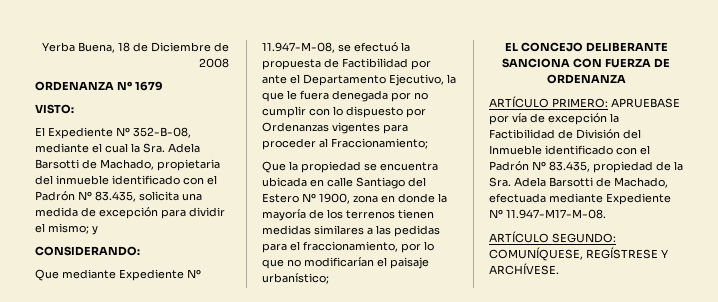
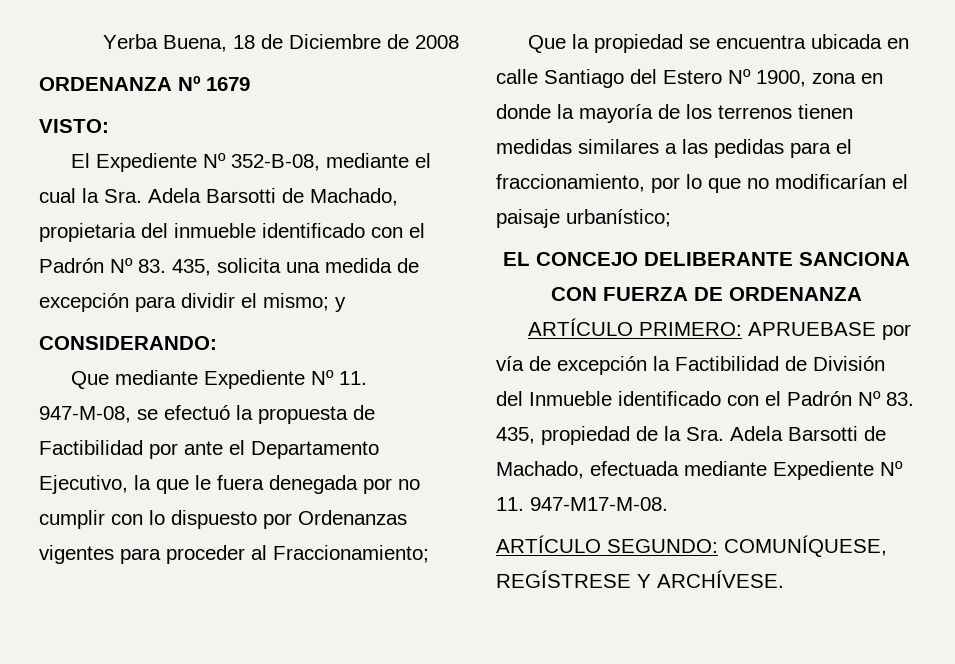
- El Expediente Nº 352-B-08, mediante el cual la Sra. Adela Barsotti de Machado, propietaria del inmueble identificado con el Padrón Nº 83.435, solicita una medida de excepción para dividir el mismo; y
+ El Expediente Nº 352-B-08, mediante el cual la Sra. Adela Barsotti de Machado, propietaria del inmueble identificado con el Padrón Nº 83. 435, solicita una medida de excepción para dividir el mismo; y
- Que mediante Expediente Nº 11.947-M-08, se efectuó la propuesta de Factibilidad por ante el Departamento Ejecutivo, la que le fuera denegada por no cumplir con lo dispuesto por Ordenanzas vigentes para proceder al Fraccionamiento;
+ Que mediante Expediente Nº 11. 947-M-08, se efectuó la propuesta de Factibilidad por ante el Departamento Ejecutivo, la que le fuera denegada por no cumplir con lo dispuesto por Ordenanzas vigentes para proceder al Fraccionamiento;
- ARTÍCULO PRIMERO: APRUEBASE por vía de excepción la Factibilidad de División del Inmueble identificado con el Padrón Nº 83.435, propiedad de la Sra. Adela Barsotti de Machado, efectuada mediante Expediente Nº 11.947-M17-M-08.
+ ARTÍCULO PRIMERO: APRUEBASE por vía de excepción la Factibilidad de División del Inmueble identificado con el Padrón Nº 83. 435, propiedad de la Sra. Adela Barsotti de Machado, efectuada mediante Expediente Nº 11. 947-M17-M-08.

